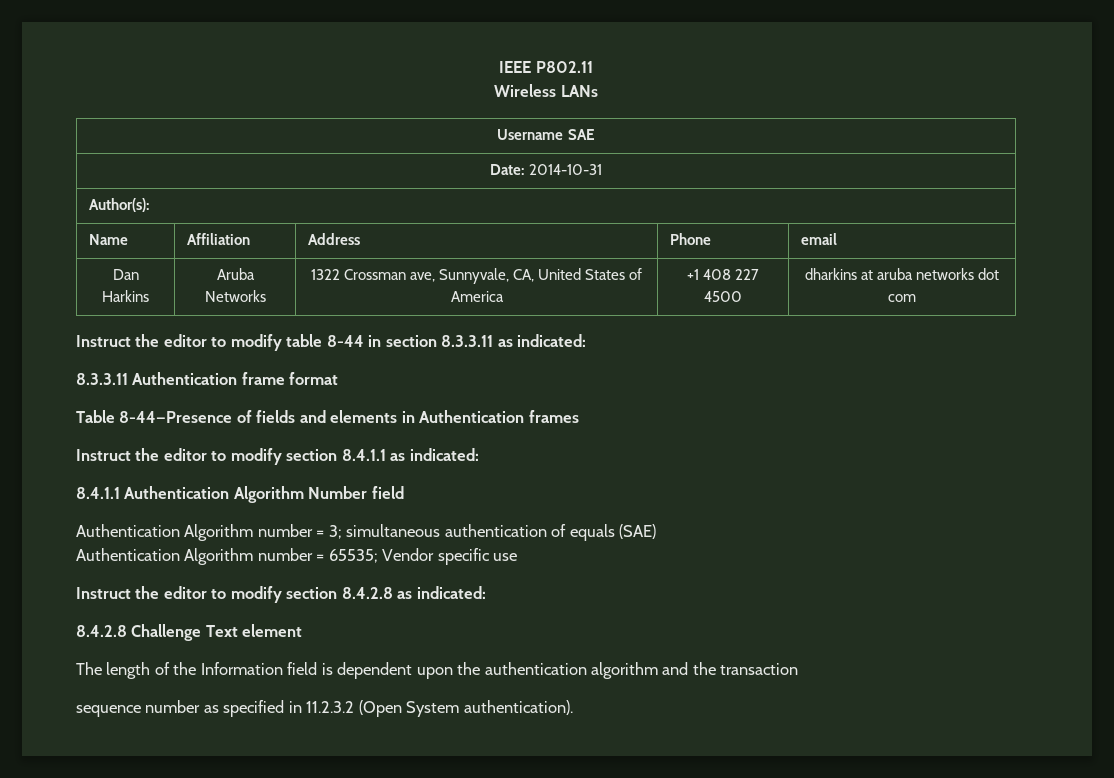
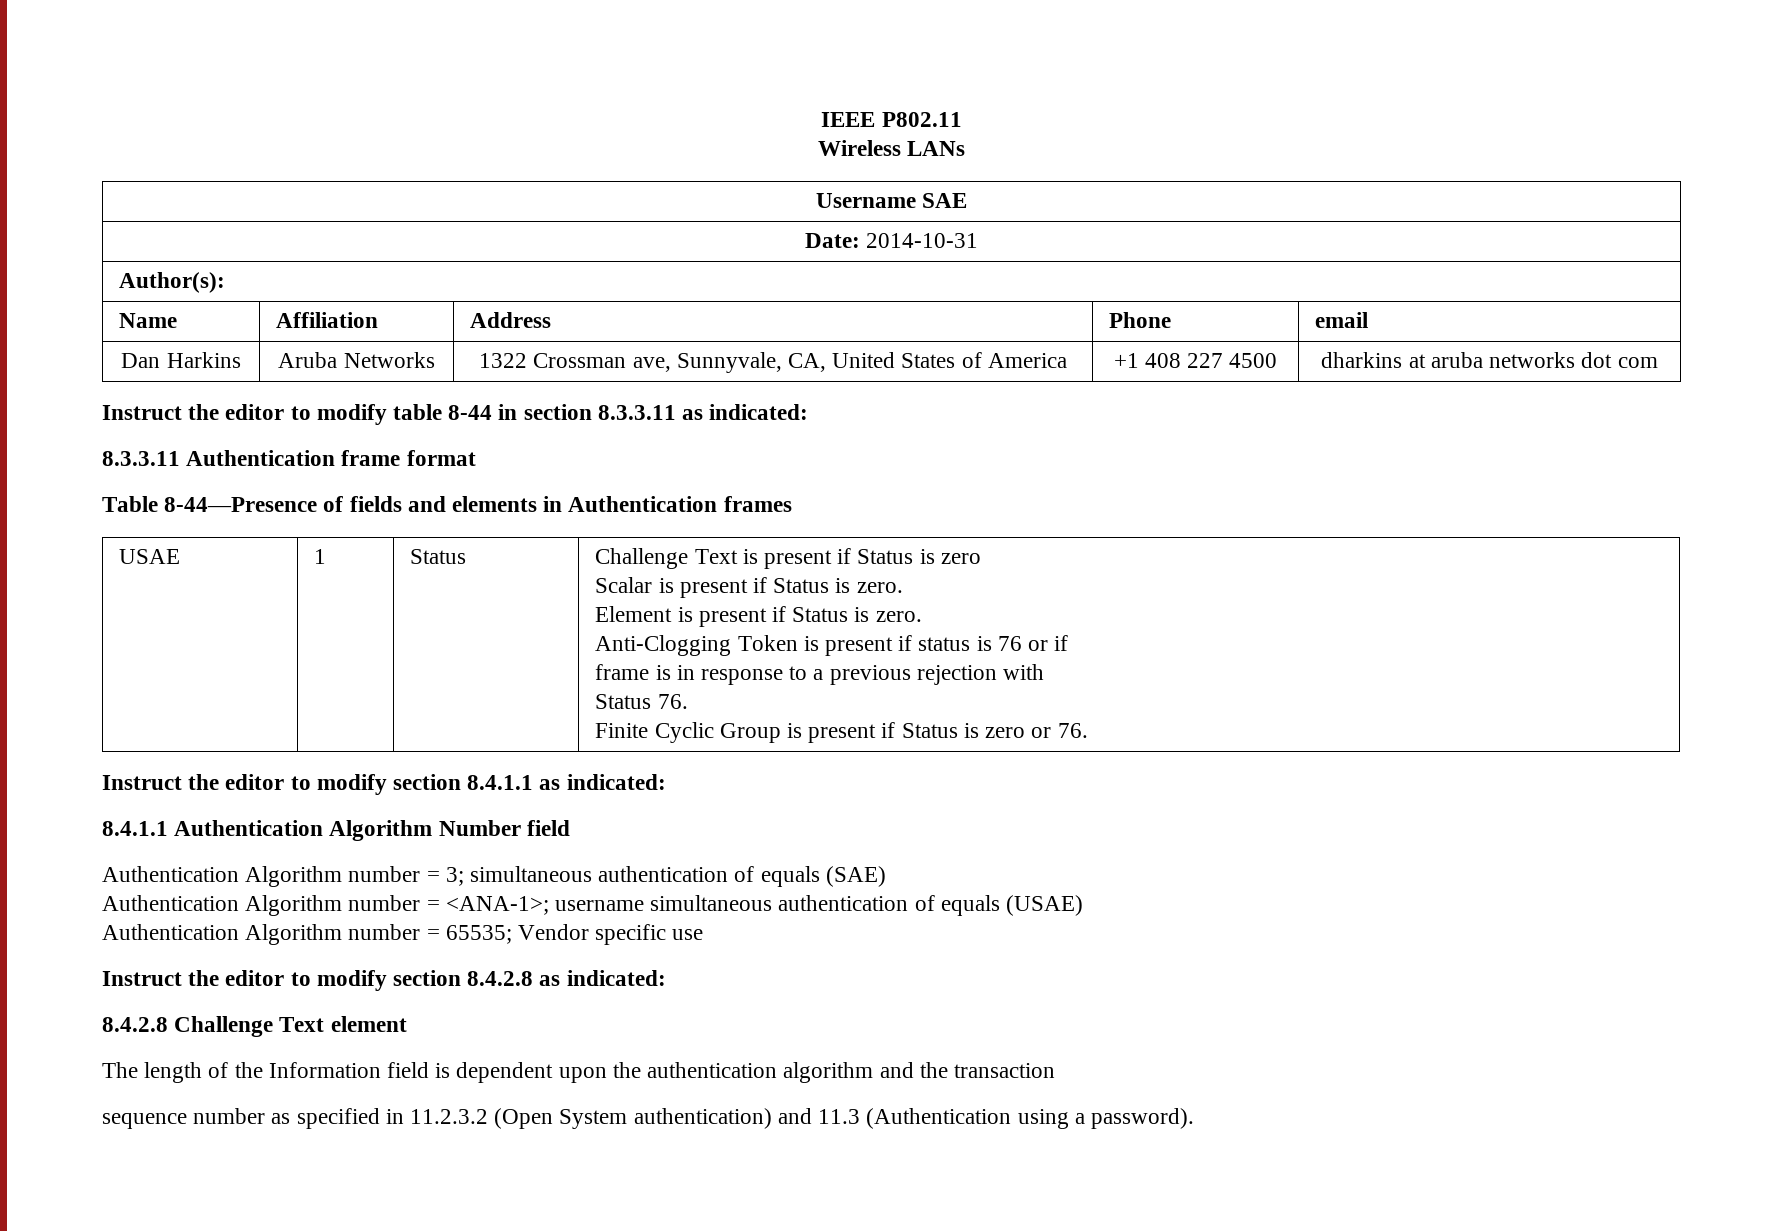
+ USAE | 1 | Status | Challenge Text is present if Status is zero
+ Scalar is present if Status is zero.
+ Element is present if Status is zero.
+ Anti-Clogging Token is present if status is 76 or if
+ frame is in response to a previous rejection with
+ Status 76.
+ Finite Cyclic Group is present if Status is zero or 76.
+ Authentication Algorithm number = <ANA-1>; username simultaneous authentication of equals (USAE)
- sequence number as specified in 11.2.3.2 (Open System authentication).
+ sequence number as specified in 11.2.3.2 (Open System authentication) and 11.3 (Authentication using a password).

